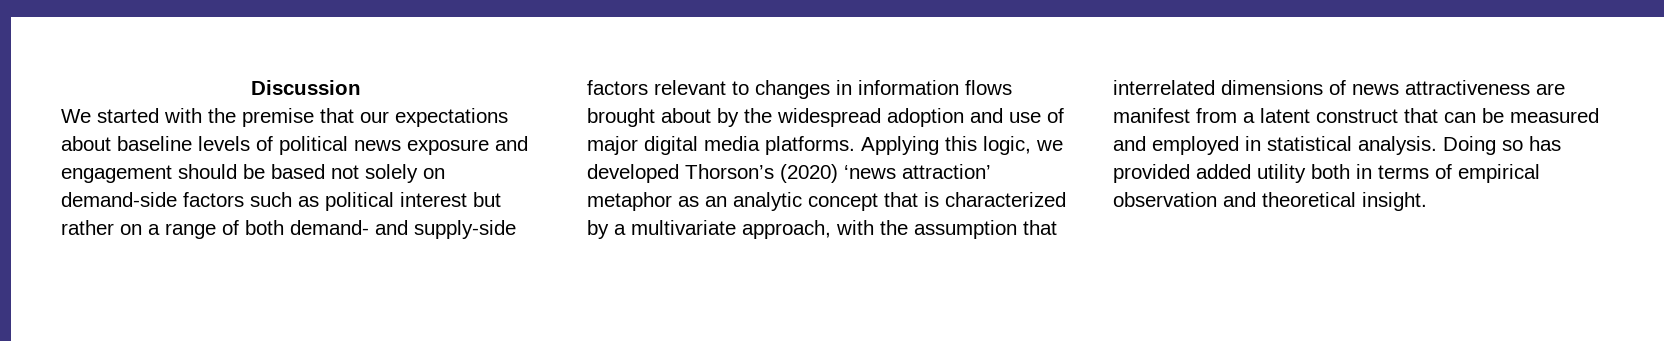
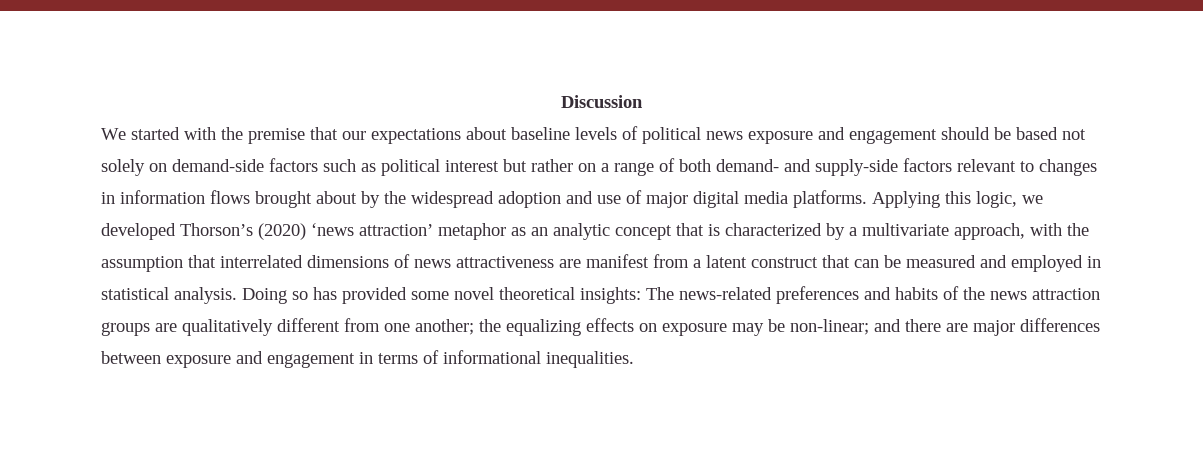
- Doing so has provided added utility both in terms of empirical observation and theoretical insight.
+ Doing so has provided some novel theoretical insights: The news-related preferences and habits of the news attraction groups are qualitatively different from one another; the equalizing effects on exposure may be non-linear; and there are major differences between exposure and engagement in terms of informational inequalities.

